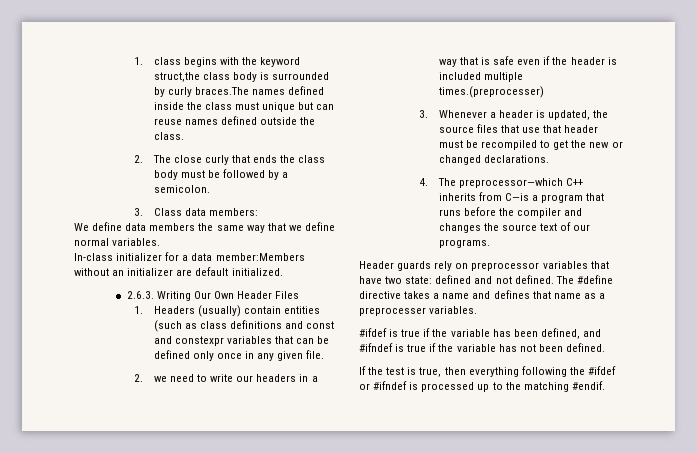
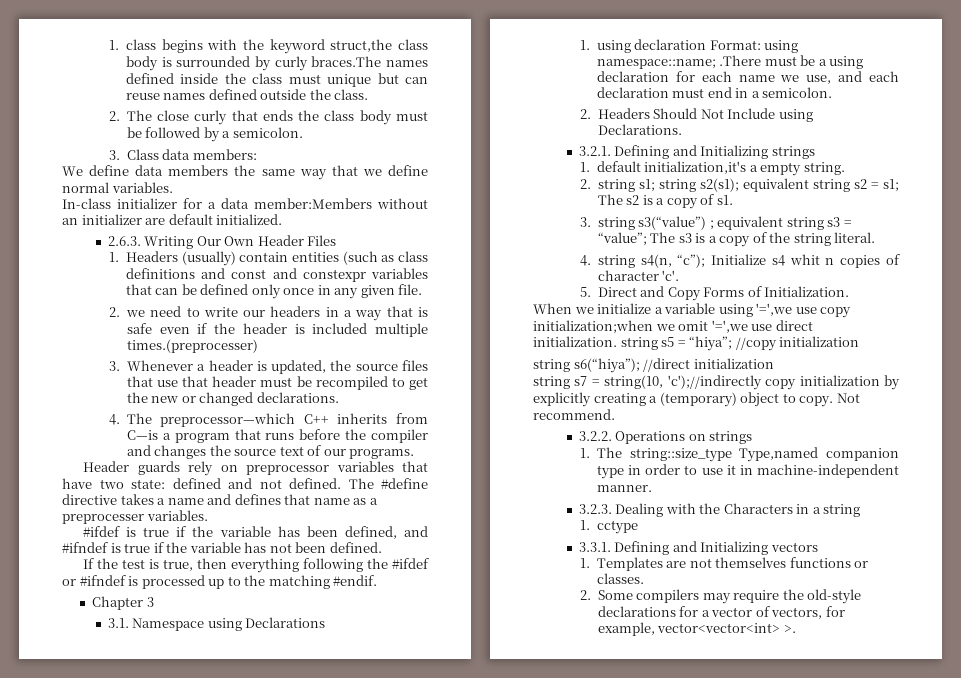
+ Chapter 3
+ 3.1. Namespace using Declarations
+ 1. using declaration Format: using namespace::name; .There must be a using declaration for each name we use, and each declaration must end in a semicolon.
+ 2. Headers Should Not Include using Declarations.
+ 3.2.1. Defining and Initializing strings
+ 1. default initialization,it's a empty string.
+ 2. string s1; string s2(s1); equivalent string s2 = s1; The s2 is a copy of s1.
+ 3. string s3(“value”) ; equivalent string s3 = “value”; The s3 is a copy of the string literal.
+ 4. string s4(n, “c”); Initialize s4 whit n copies of character 'c'.
+ 5. Direct and Copy Forms of Initialization.
+ When we initialize a variable using '=',we use copy initialization;when we omit '=',we use direct initialization. string s5 = “hiya”; //copy initialization
+ string s6(“hiya”); //direct initialization
+ string s7 = string(10, 'c');//indirectly copy initialization by explicitly creating a (temporary) object to copy. Not recommend.
+ 3.2.2. Operations on strings
+ 1. The string::size_type Type,named companion type in order to use it in machine-independent manner.
+ 3.2.3. Dealing with the Characters in a string
+ 1. cctype
+ 3.3.1. Defining and Initializing vectors
+ 1. Templates are not themselves functions or classes.
+ 2. Some compilers may require the old-style declarations for a vector of vectors, for example, vector<vector<int> >.

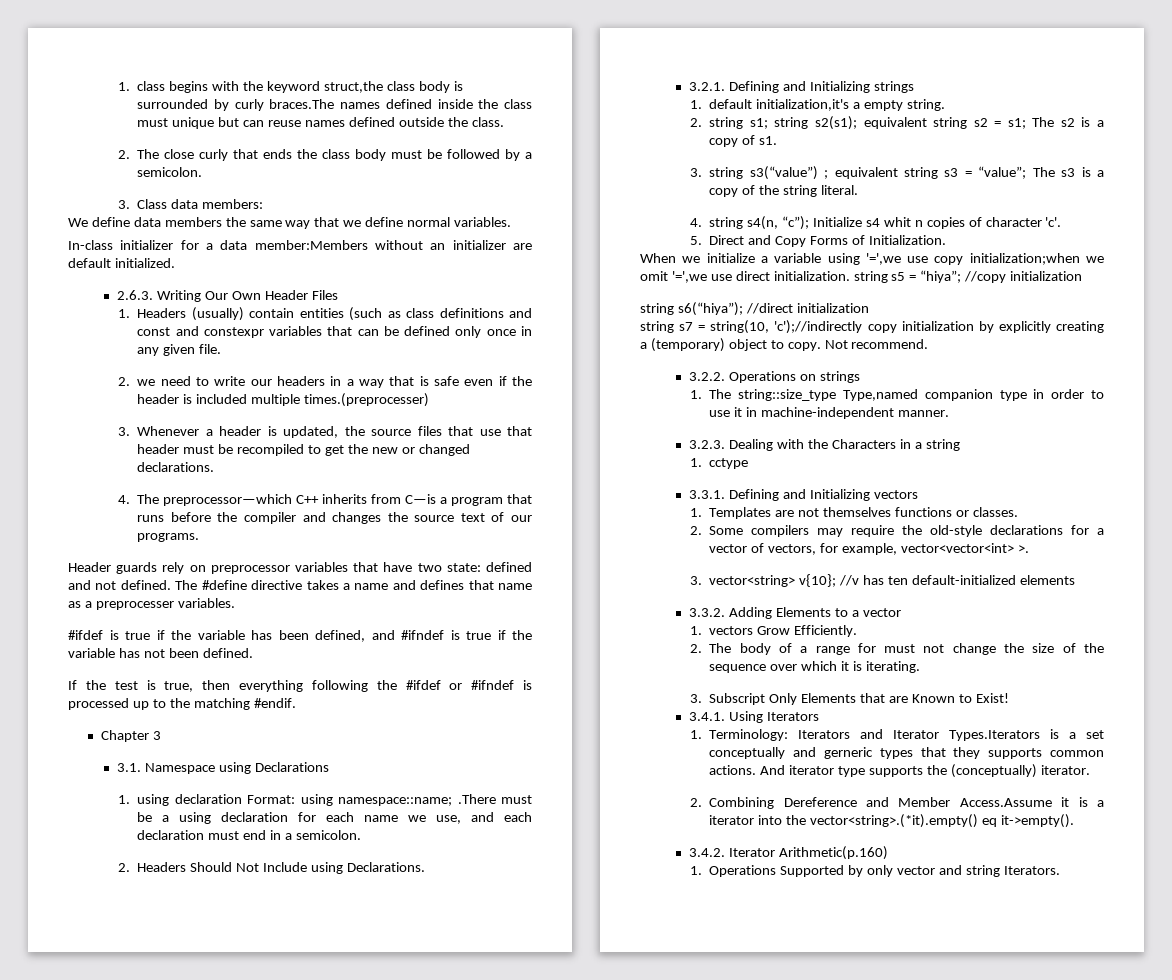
+ 3. vector<string> v{10}; //v has ten default-initialized elements
+ 3.3.2. Adding Elements to a vector
+ 1. vectors Grow Efficiently.
+ 2. The body of a range for must not change the size of the sequence over which it is iterating.
+ 3. Subscript Only Elements that are Known to Exist!
+ 3.4.1. Using Iterators
+ 1. Terminology: Iterators and Iterator Types.Iterators is a set conceptually and gerneric types that they supports common actions. And iterator type supports the (conceptually) iterator.
+ 2. Combining Dereference and Member Access.Assume it is a iterator into the vector<string>.(*it).empty() eq it->empty().
+ 3.4.2. Iterator Arithmetic(p.160)
+ 1. Operations Supported by only vector and string Iterators.

